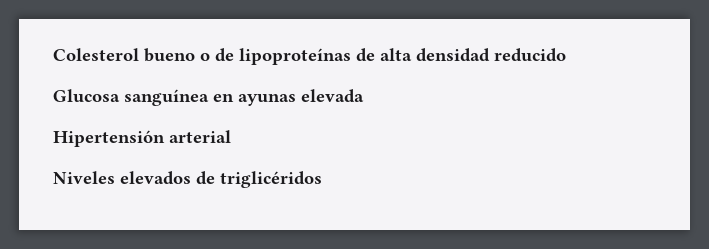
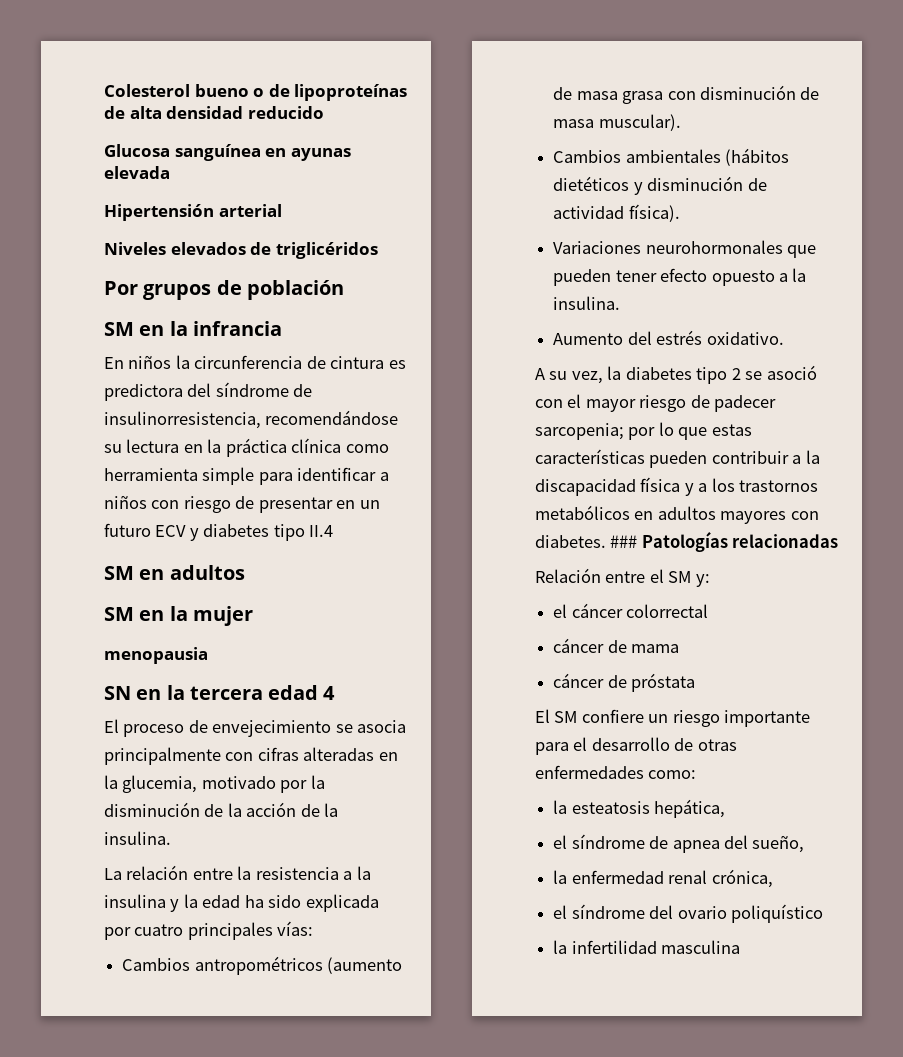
+ Por grupos de población
+ SM en la infrancia
+ En niños la circunferencia de cintura es predictora del síndrome de insulinorresistencia, recomendándose su lectura en la práctica clínica como herramienta simple para identificar a niños con riesgo de presentar en un futuro ECV y diabetes tipo II.4
+ SM en adultos
+ SM en la mujer
+ menopausia
+ SN en la tercera edad 4
+ El proceso de envejecimiento se asocia principalmente con cifras alteradas en la glucemia, motivado por la disminución de la acción de la insulina.
+ La relación entre la resistencia a la insulina y la edad ha sido explicada por cuatro principales vías:
+ Cambios antropométricos (aumento de masa grasa con disminución de masa muscular).
+ Cambios ambientales (hábitos dietéticos y disminución de actividad física).
+ Variaciones neurohormonales que pueden tener efecto opuesto a la insulina.
+ Aumento del estrés oxidativo.
+ A su vez, la diabetes tipo 2 se asoció con el mayor riesgo de padecer sarcopenia; por lo que estas características pueden contribuir a la discapacidad física y a los trastornos metabólicos en adultos mayores con diabetes. ### Patologías relacionadas
+ Relación entre el SM y:
+ el cáncer colorrectal
+ cáncer de mama
+ cáncer de próstata
+ El SM confiere un riesgo importante para el desarrollo de otras enfermedades como:
+ la esteatosis hepática,
+ el síndrome de apnea del sueño,
+ la enfermedad renal crónica,
+ el síndrome del ovario poliquístico
+ la infertilidad masculina

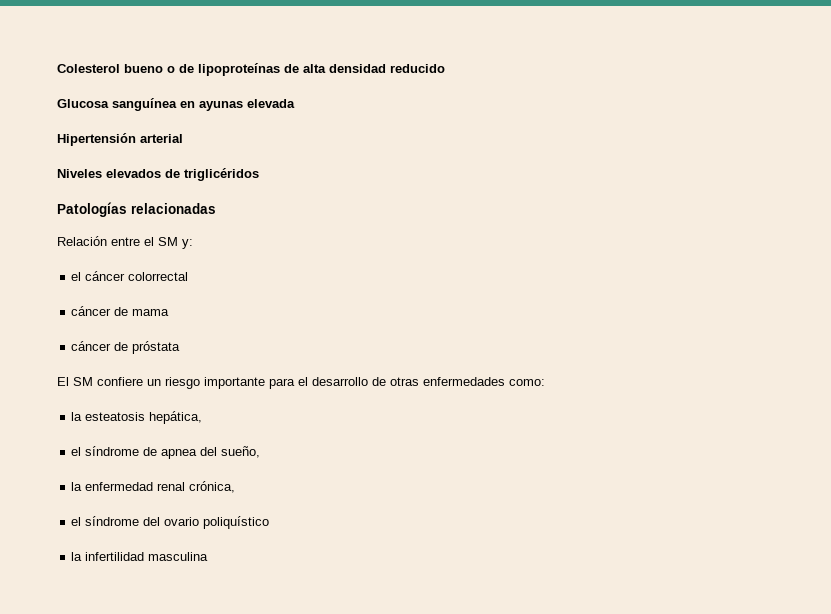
- Por grupos de población
- SM en la infrancia
- En niños la circunferencia de cintura es predictora del síndrome de insulinorresistencia, recomendándose su lectura en la práctica clínica como herramienta simple para identificar a niños con riesgo de presentar en un futuro ECV y diabetes tipo II.4
- SM en adultos
- SM en la mujer
- menopausia
- SN en la tercera edad 4
- El proceso de envejecimiento se asocia principalmente con cifras alteradas en la glucemia, motivado por la disminución de la acción de la insulina.
- La relación entre la resistencia a la insulina y la edad ha sido explicada por cuatro principales vías:
- Cambios antropométricos (aumento de masa grasa con disminución de masa muscular).
- Cambios ambientales (hábitos dietéticos y disminución de actividad física).
- Variaciones neurohormonales que pueden tener efecto opuesto a la insulina.
- Aumento del estrés oxidativo.
- A su vez, la diabetes tipo 2 se asoció con el mayor riesgo de padecer sarcopenia; por lo que estas características pueden contribuir a la discapacidad física y a los trastornos metabólicos en adultos mayores con diabetes. ### Patologías relacionadas
+ Patologías relacionadas

